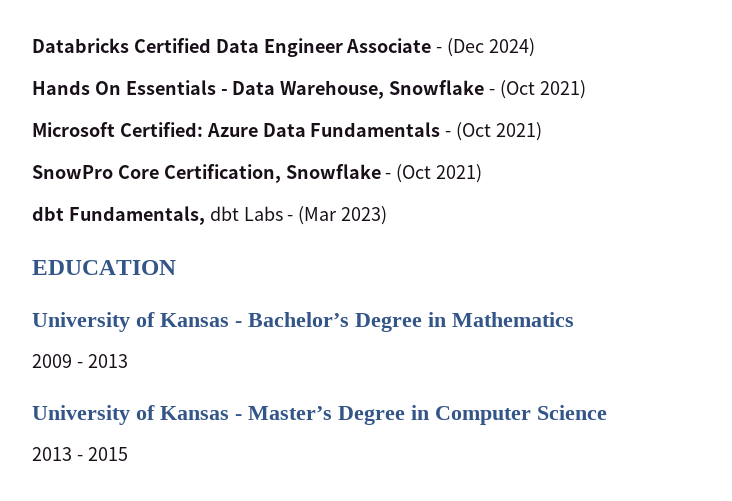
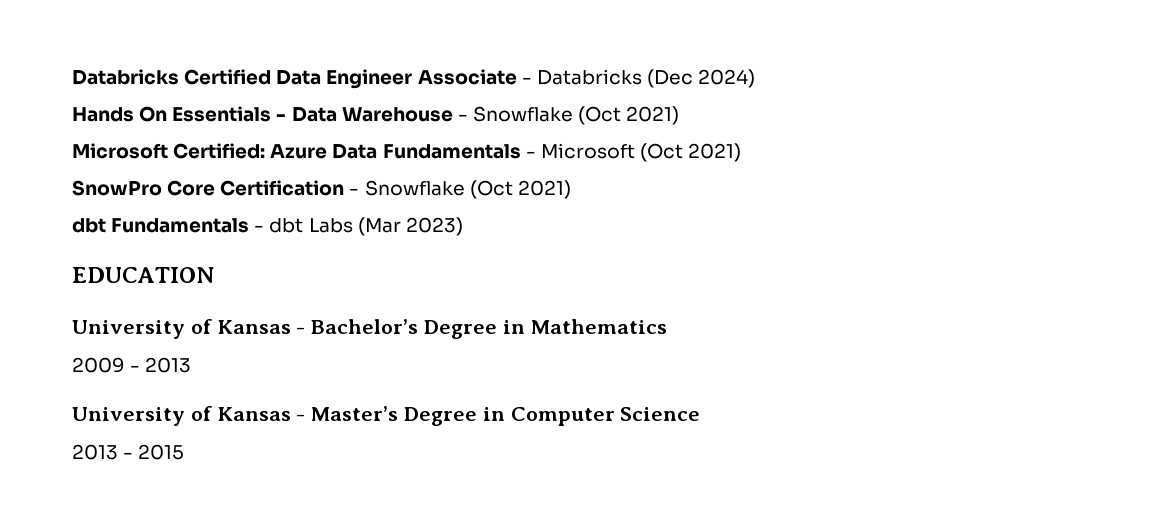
- Databricks Certified Data Engineer Associate - (Dec 2024)
+ Databricks Certified Data Engineer Associate - Databricks (Dec 2024)
- Hands On Essentials - Data Warehouse, Snowflake - (Oct 2021)
+ Hands On Essentials - Data Warehouse - Snowflake (Oct 2021)
- Microsoft Certified: Azure Data Fundamentals - (Oct 2021)
+ Microsoft Certified: Azure Data Fundamentals - Microsoft (Oct 2021)
- SnowPro Core Certification, Snowflake - (Oct 2021)
+ SnowPro Core Certification - Snowflake (Oct 2021)
- dbt Fundamentals, dbt Labs - (Mar 2023)
+ dbt Fundamentals - dbt Labs (Mar 2023)

